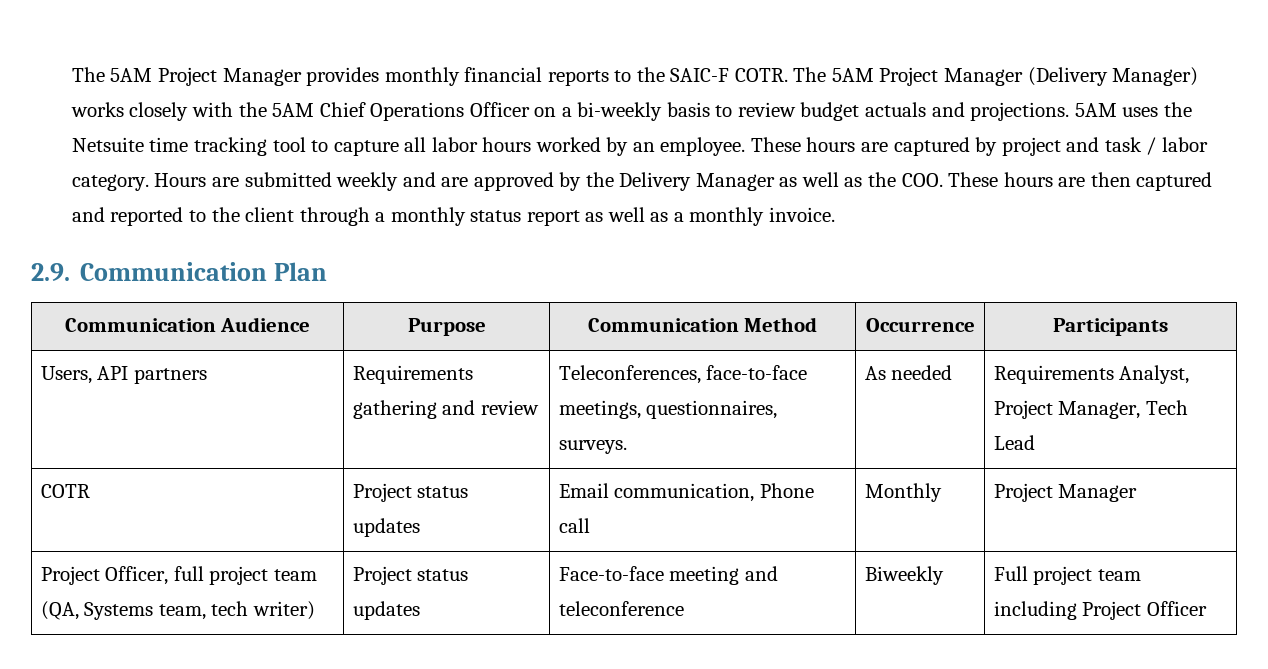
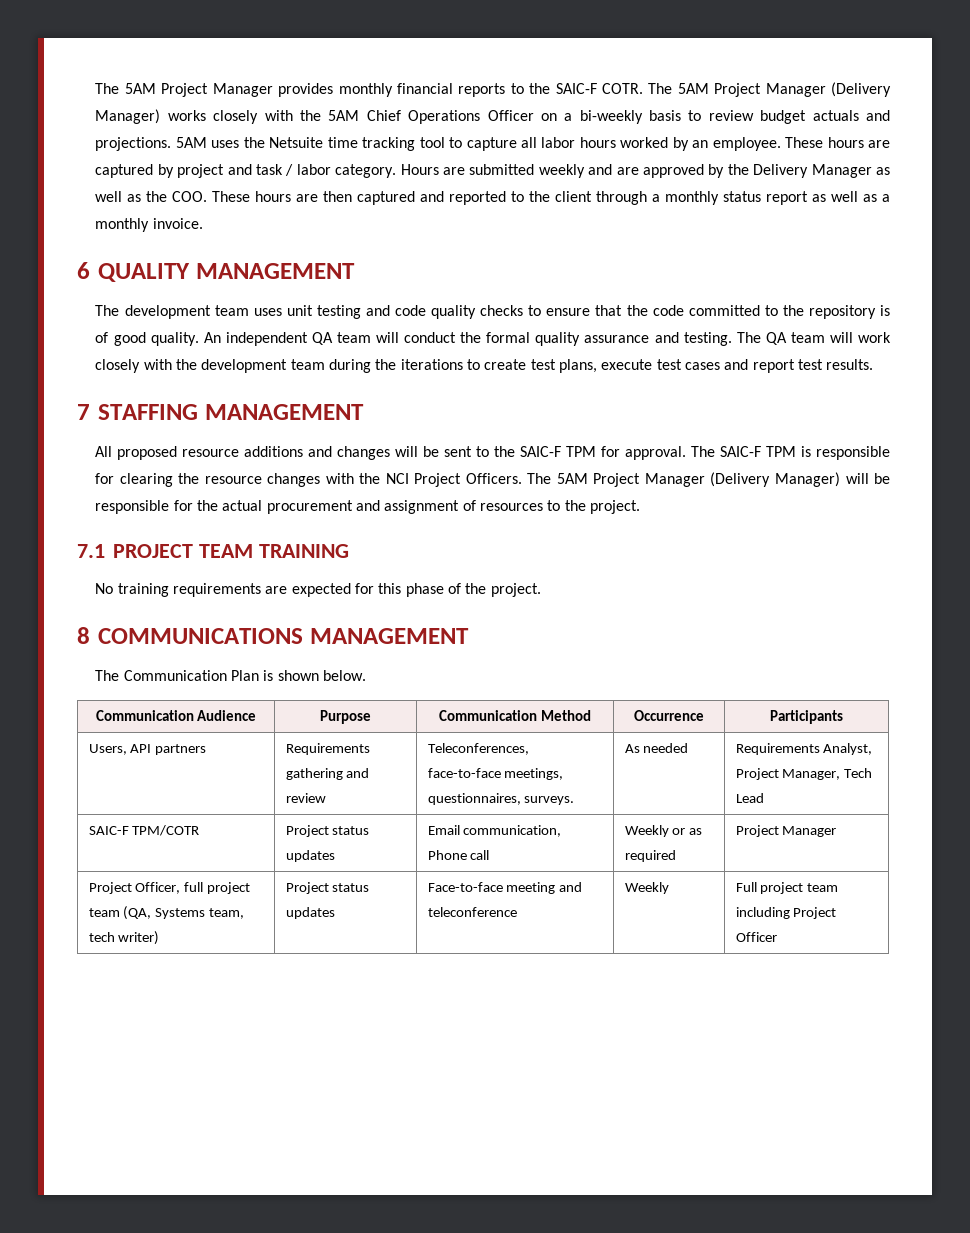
- 2.9. Communication Plan
+ 6 QUALITY MANAGEMENT
+ The development team uses unit testing and code quality checks to ensure that the code committed to the repository is of good quality. An independent QA team will conduct the formal quality assurance and testing. The QA team will work closely with the development team during the iterations to create test plans, execute test cases and report test results.
+ 7 STAFFING MANAGEMENT
+ All proposed resource additions and changes will be sent to the SAIC-F TPM for approval. The SAIC-F TPM is responsible for clearing the resource changes with the NCI Project Officers. The 5AM Project Manager (Delivery Manager) will be responsible for the actual procurement and assignment of resources to the project.
+ 7.1 PROJECT TEAM TRAINING
+ No training requirements are expected for this phase of the project.
+ 8 COMMUNICATIONS MANAGEMENT
+ The Communication Plan is shown below.
- COTR | Project status updates | Email communication, Phone call | Monthly | Project Manager
+ SAIC-F TPM/COTR | Project status updates | Email communication, Phone call | Weekly or as required | Project Manager
- Project Officer, full project team (QA, Systems team, tech writer) | Project status updates | Face-to-face meeting and teleconference | Biweekly | Full project team including Project Officer
+ Project Officer, full project team (QA, Systems team, tech writer) | Project status updates | Face-to-face meeting and teleconference | Weekly | Full project team including Project Officer

